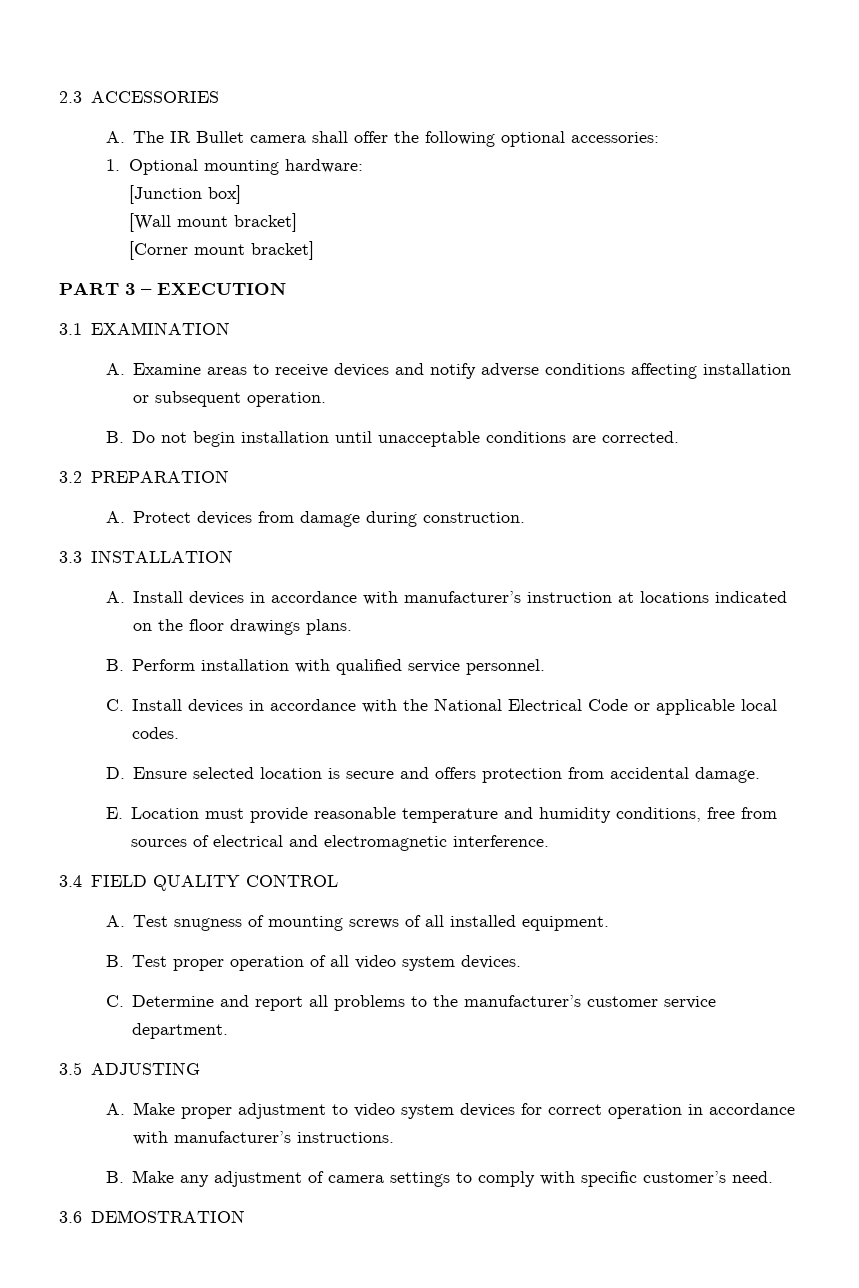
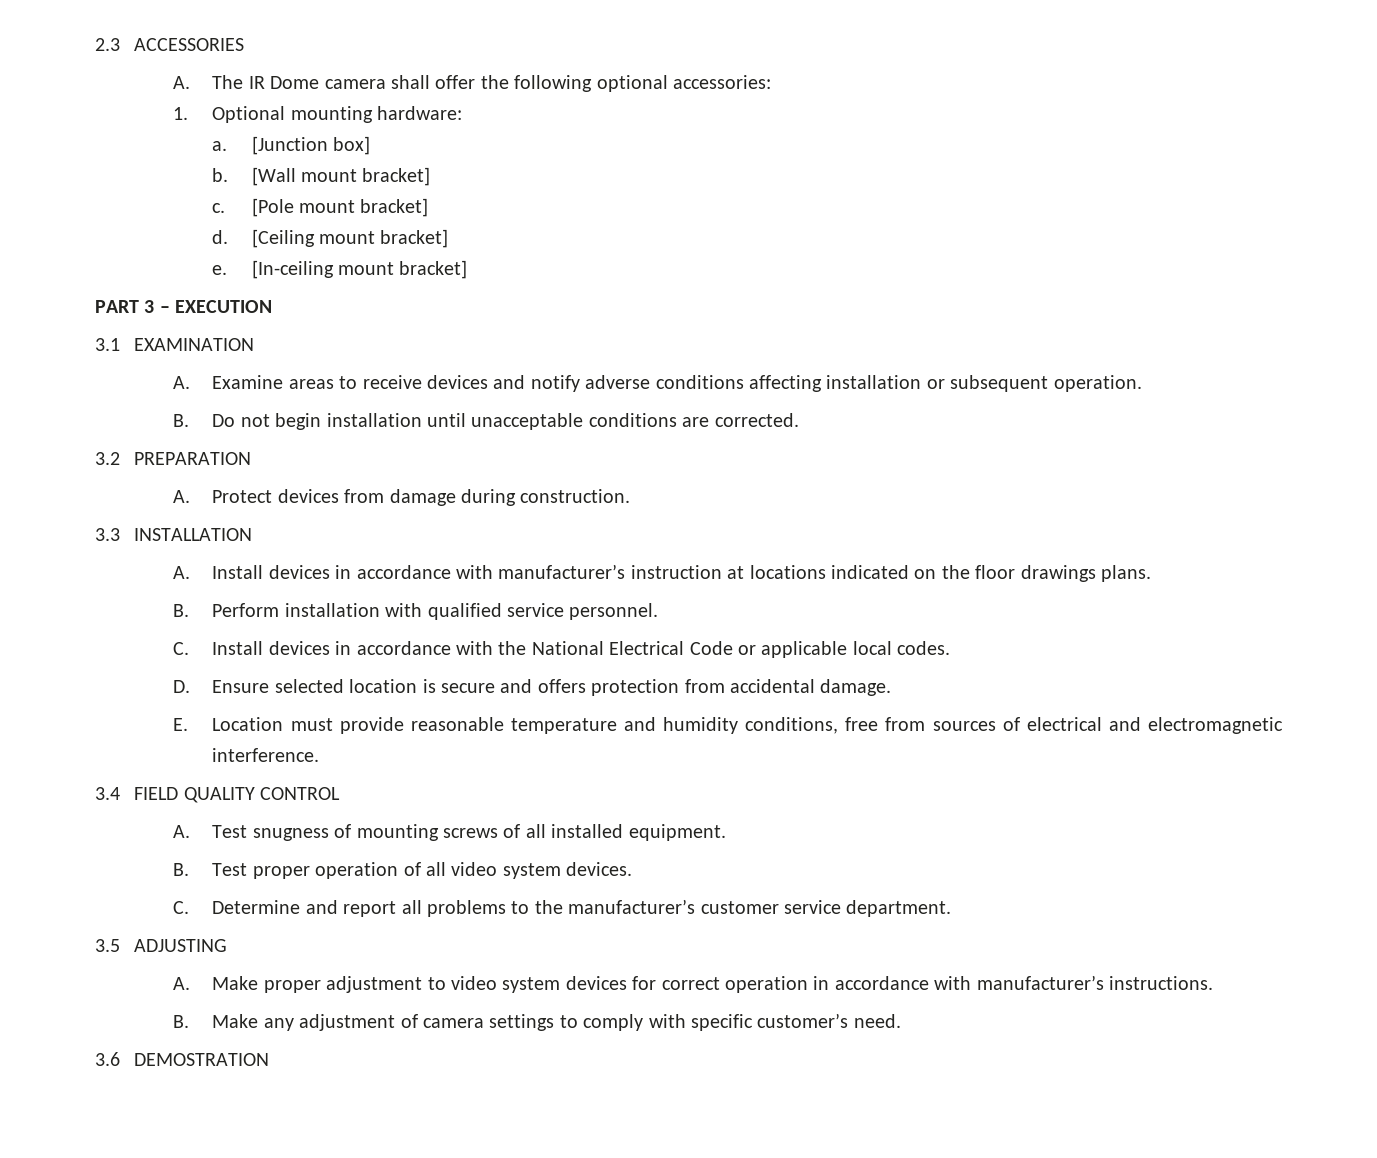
- A. The IR Bullet camera shall offer the following optional accessories:
+ A. The IR Dome camera shall offer the following optional accessories:
+ a.
+ b.
- [Corner mount bracket]
+ c. [Pole mount bracket]
+ d. [Ceiling mount bracket]
+ e. [In-ceiling mount bracket]

